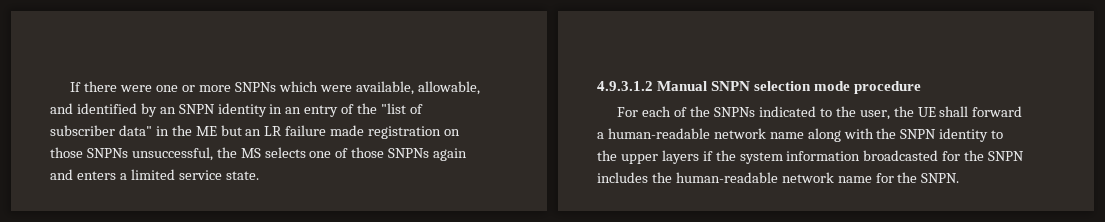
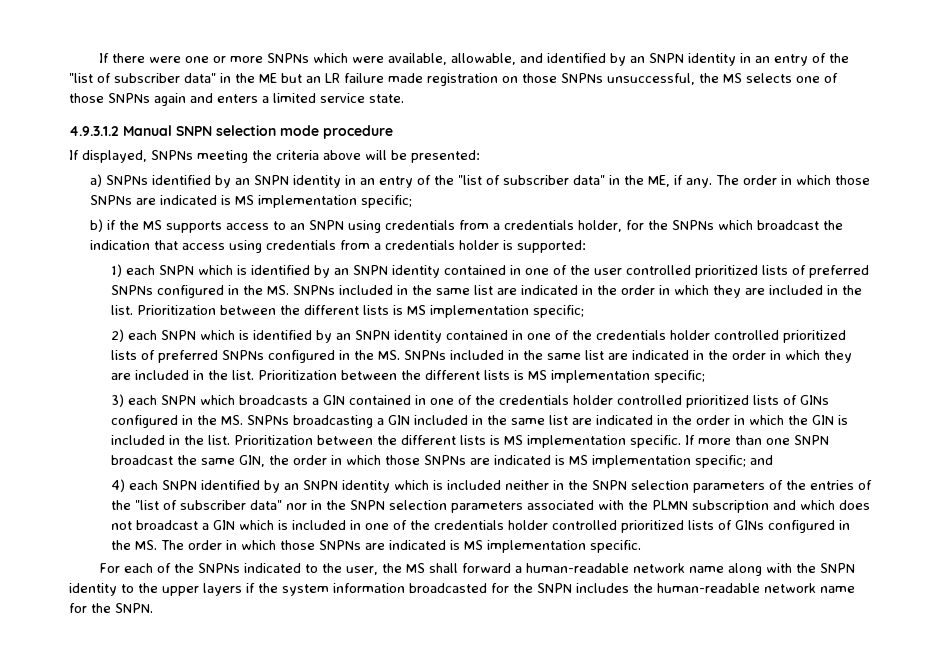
+ If displayed, SNPNs meeting the criteria above will be presented:
+ a) SNPNs identified by an SNPN identity in an entry of the "list of subscriber data" in the ME, if any. The order in which those SNPNs are indicated is MS implementation specific;
+ b) if the MS supports access to an SNPN using credentials from a credentials holder, for the SNPNs which broadcast the indication that access using credentials from a credentials holder is supported:
+ 1) each SNPN which is identified by an SNPN identity contained in one of the user controlled prioritized lists of preferred SNPNs configured in the MS. SNPNs included in the same list are indicated in the order in which they are included in the list. Prioritization between the different lists is MS implementation specific;
+ 2) each SNPN which is identified by an SNPN identity contained in one of the credentials holder controlled prioritized lists of preferred SNPNs configured in the MS. SNPNs included in the same list are indicated in the order in which they are included in the list. Prioritization between the different lists is MS implementation specific;
+ 3) each SNPN which broadcasts a GIN contained in one of the credentials holder controlled prioritized lists of GINs configured in the MS. SNPNs broadcasting a GIN included in the same list are indicated in the order in which the GIN is included in the list. Prioritization between the different lists is MS implementation specific. If more than one SNPN broadcast the same GIN, the order in which those SNPNs are indicated is MS implementation specific; and
+ 4) each SNPN identified by an SNPN identity which is included neither in the SNPN selection parameters of the entries of the "list of subscriber data" nor in the SNPN selection parameters associated with the PLMN subscription and which does not broadcast a GIN which is included in one of the credentials holder controlled prioritized lists of GINs configured in the MS. The order in which those SNPNs are indicated is MS implementation specific.
- For each of the SNPNs indicated to the user, the UE shall forward a human-readable network name along with the SNPN identity to the upper layers if the system information broadcasted for the SNPN includes the human-readable network name for the SNPN.
+ For each of the SNPNs indicated to the user, the MS shall forward a human-readable network name along with the SNPN identity to the upper layers if the system information broadcasted for the SNPN includes the human-readable network name for the SNPN.

